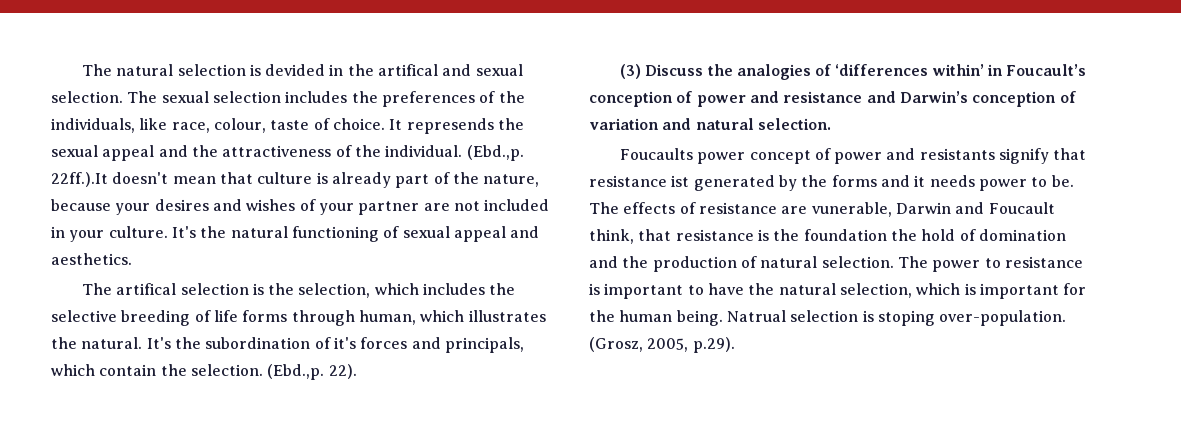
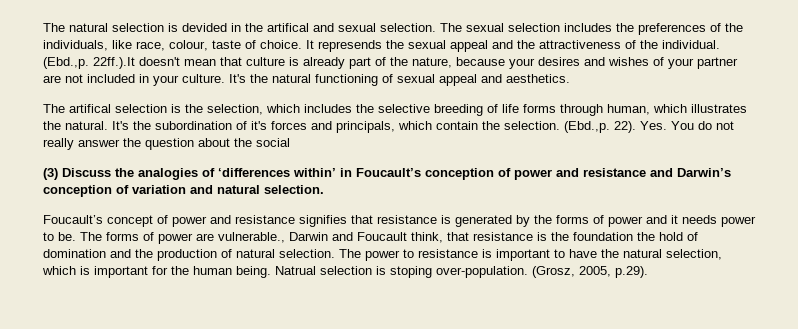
+ Yes. You do not really answer the question about the social
- Foucaults power concept of power and resistants signify that resistance ist generated by the forms and it needs power to be.
+ Foucault’s concept of power and resistance signifies that resistance is generated by the forms of power and it needs power to be.
- The effects of resistance are vunerable, Darwin and Foucault think, that resistance is the foundation the hold of domination and the production of natural selection.
+ The forms of power are vulnerable., Darwin and Foucault think, that resistance is the foundation the hold of domination and the production of natural selection.

